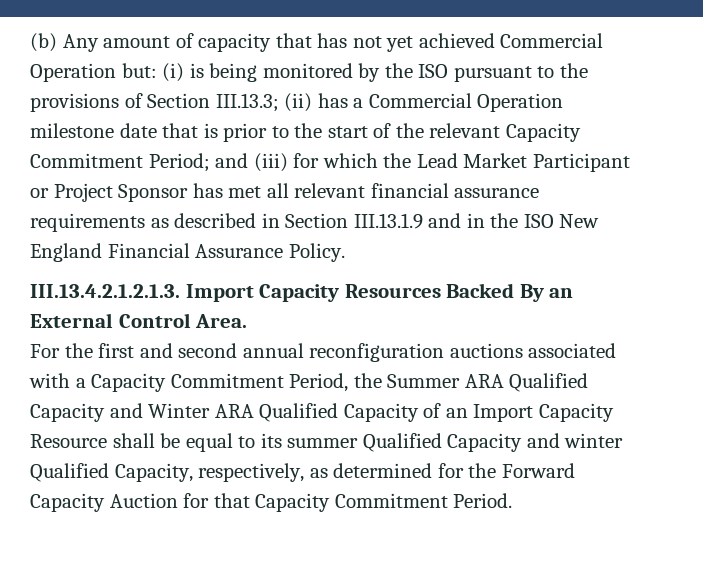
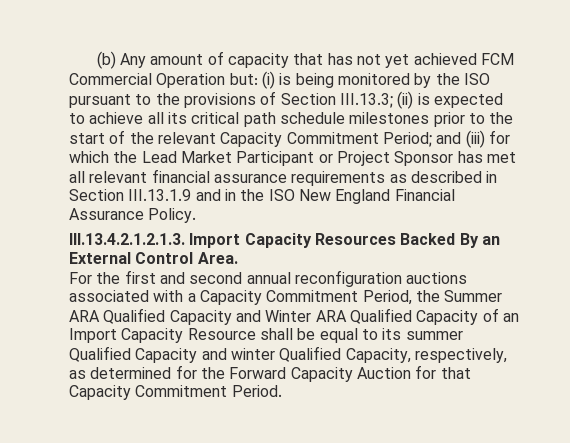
- (b) Any amount of capacity that has not yet achieved Commercial Operation but:
+ (b) Any amount of capacity that has not yet achieved FCM Commercial Operation but:
- (ii) has a Commercial Operation milestone date that is prior to the start of the relevant Capacity Commitment Period;
+ (ii) is expected to achieve all its critical path schedule milestones prior to the start of the relevant Capacity Commitment Period;

